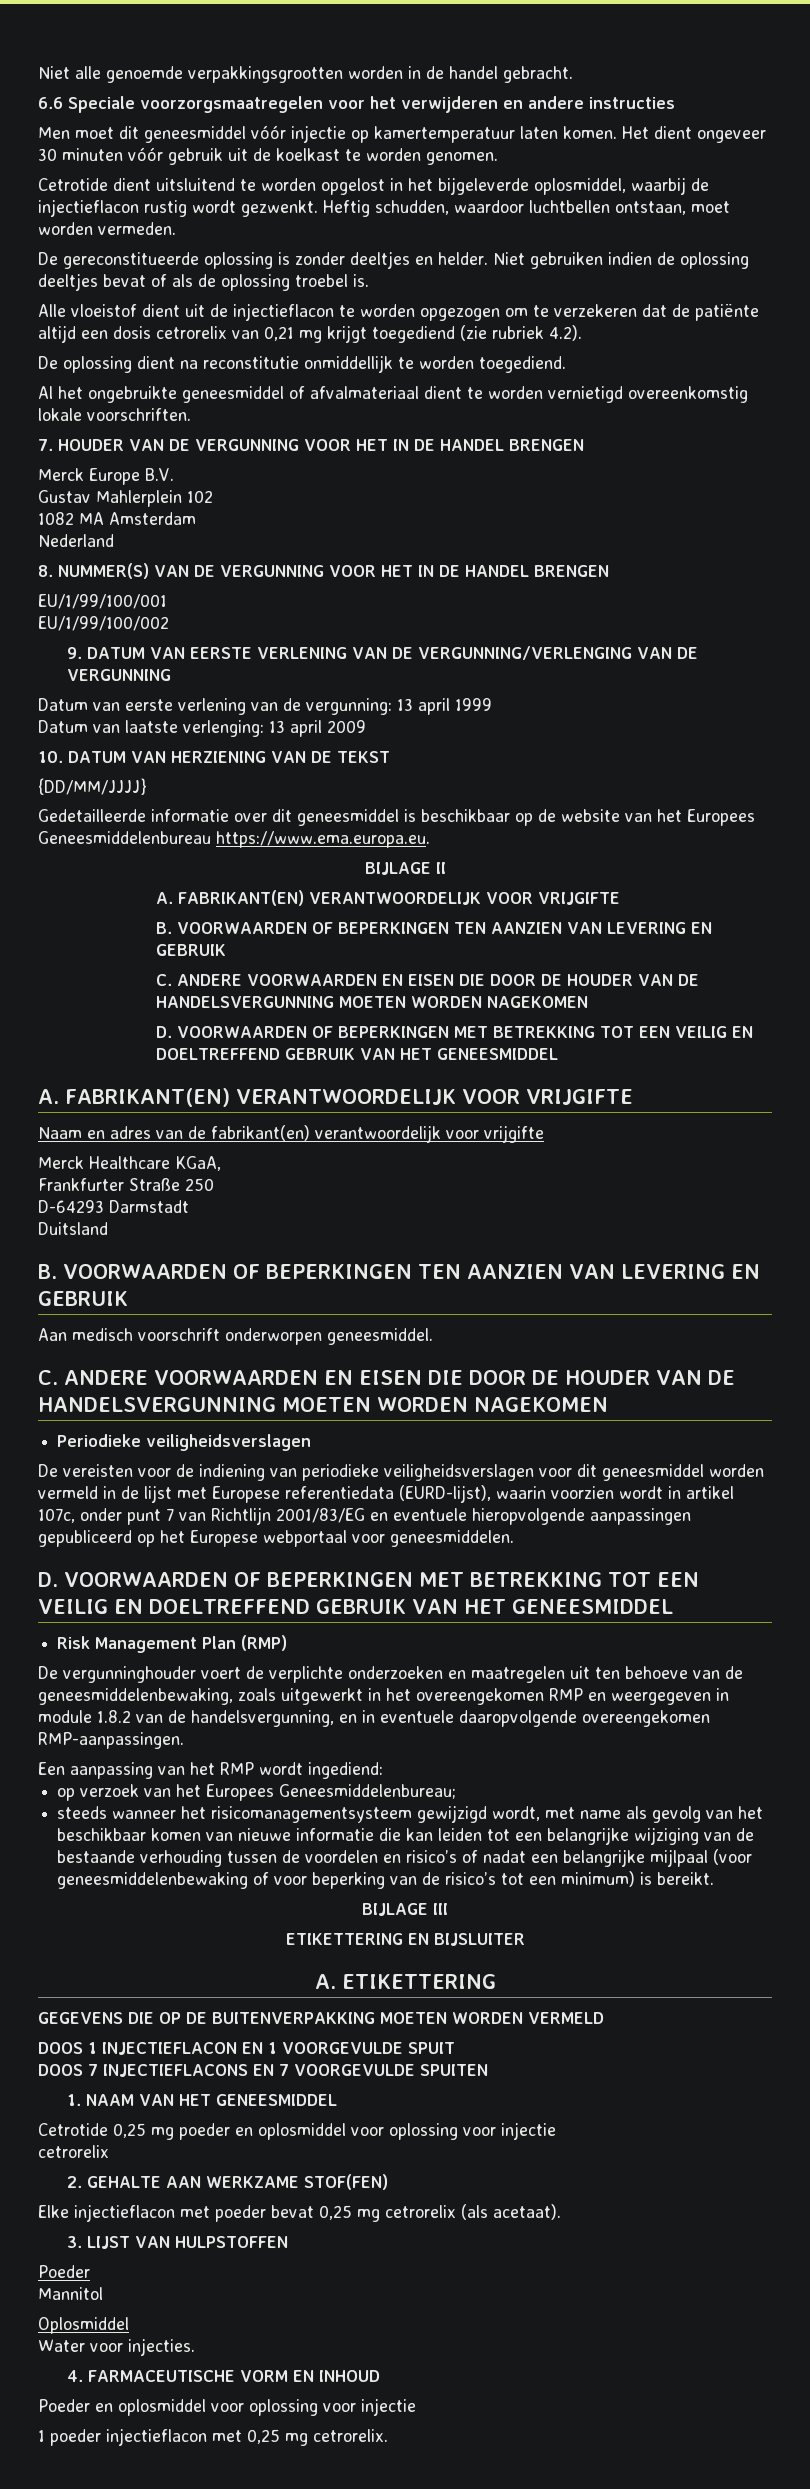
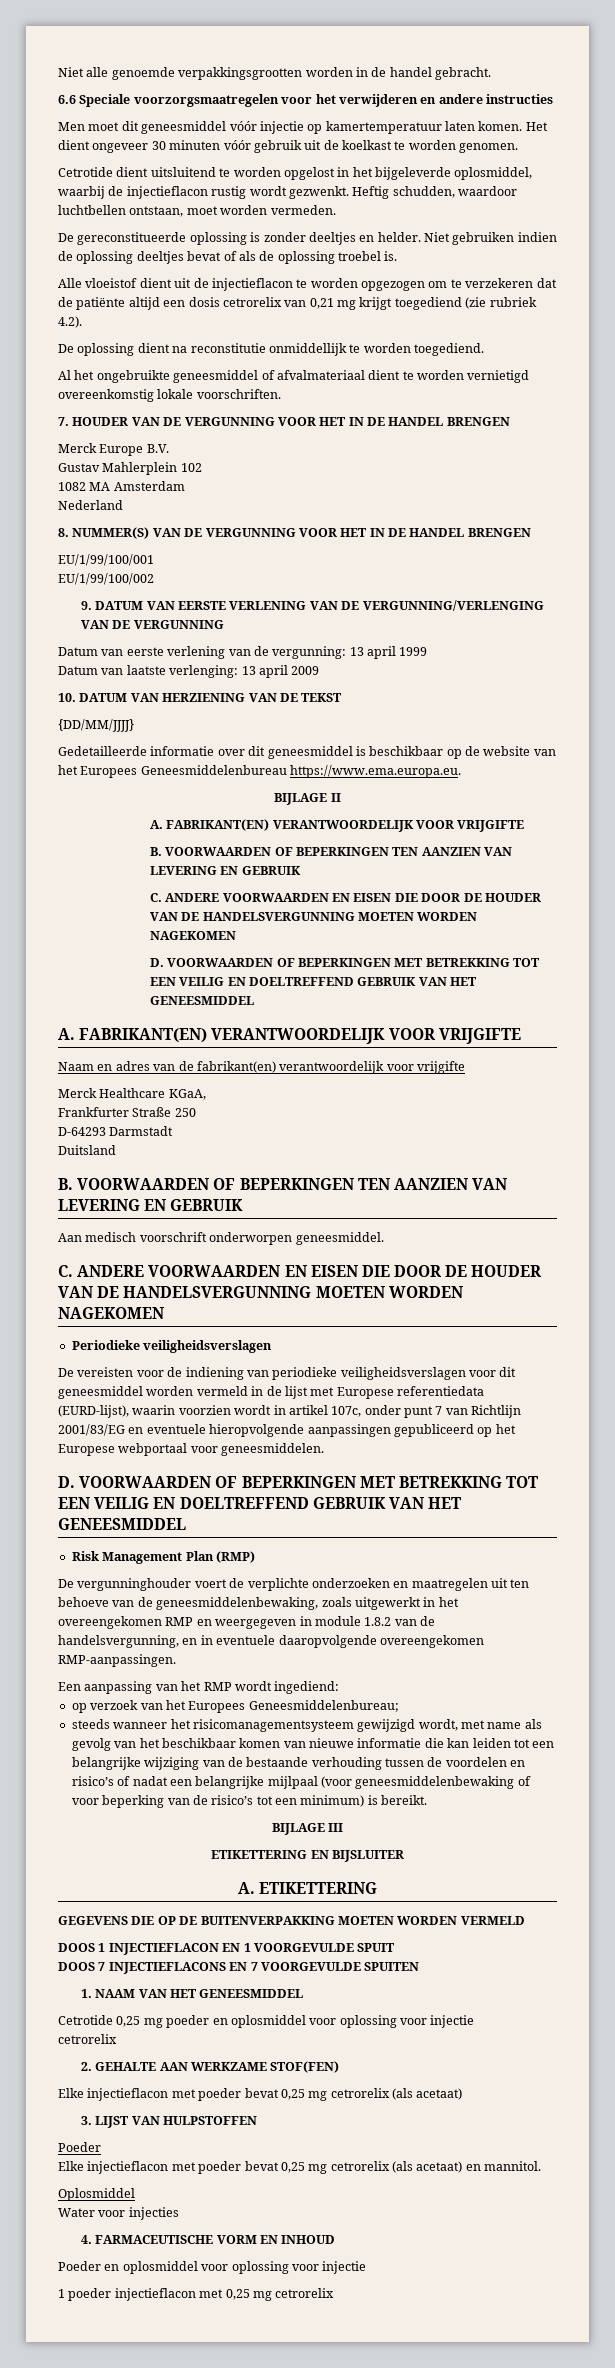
  2. GEHALTE AAN WERKZAME STOF(FEN)
- Elke injectieflacon met poeder bevat 0,25 mg cetrorelix (als acetaat).
+ Elke injectieflacon met poeder bevat 0,25 mg cetrorelix (als acetaat)
- Mannitol
+ Elke injectieflacon met poeder bevat 0,25 mg cetrorelix (als acetaat) en mannitol.
- Water voor injecties.
+ Water voor injecties
- 1 poeder injectieflacon met 0,25 mg cetrorelix.
+ 1 poeder injectieflacon met 0,25 mg cetrorelix

